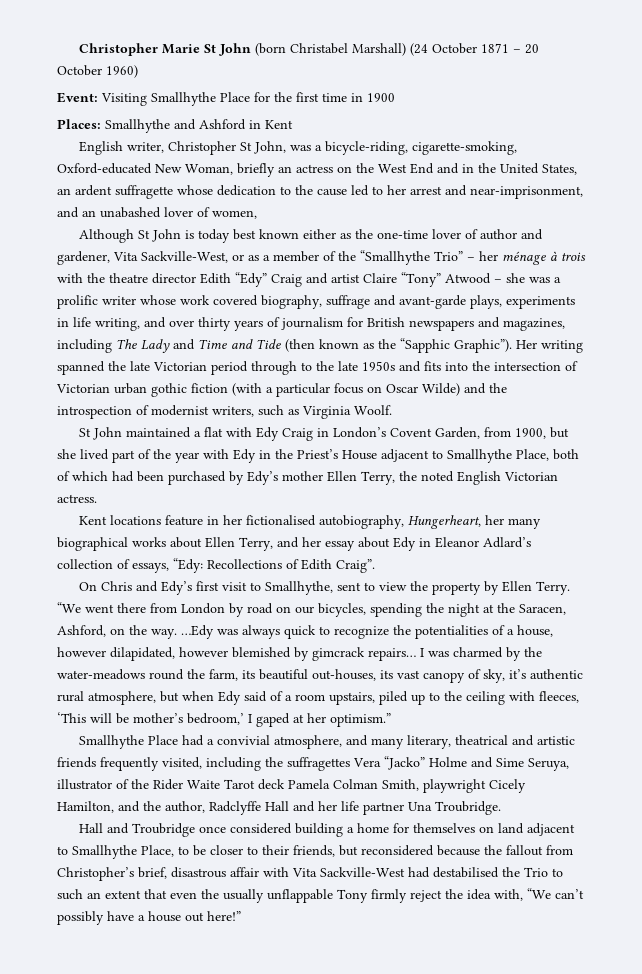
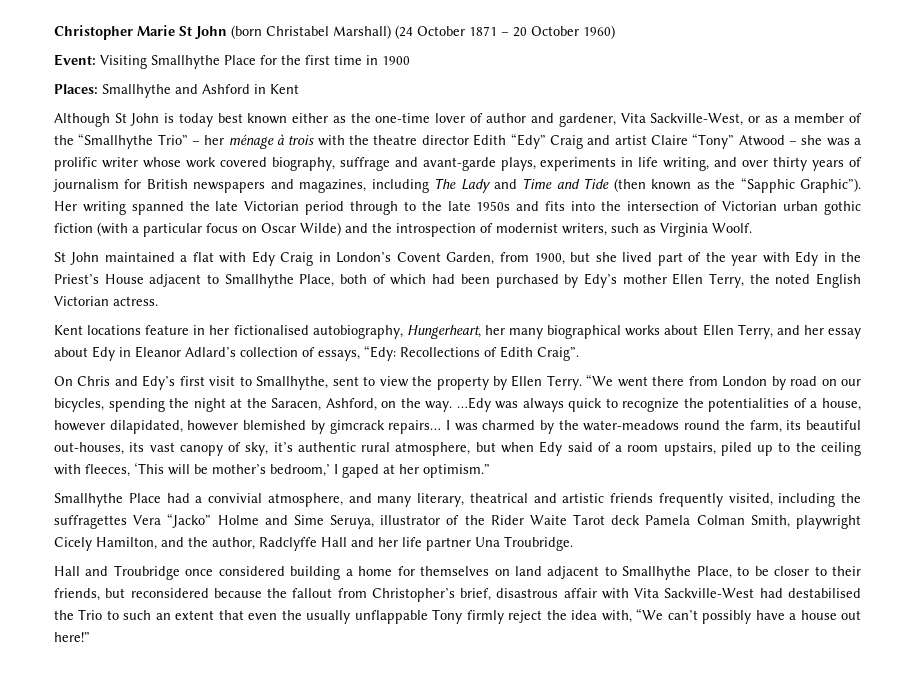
- English writer, Christopher St John, was a bicycle-riding, cigarette-smoking, Oxford-educated New Woman, briefly an actress on the West End and in the United States, an ardent suffragette whose dedication to the cause led to her arrest and near-imprisonment, and an unabashed lover of women,

